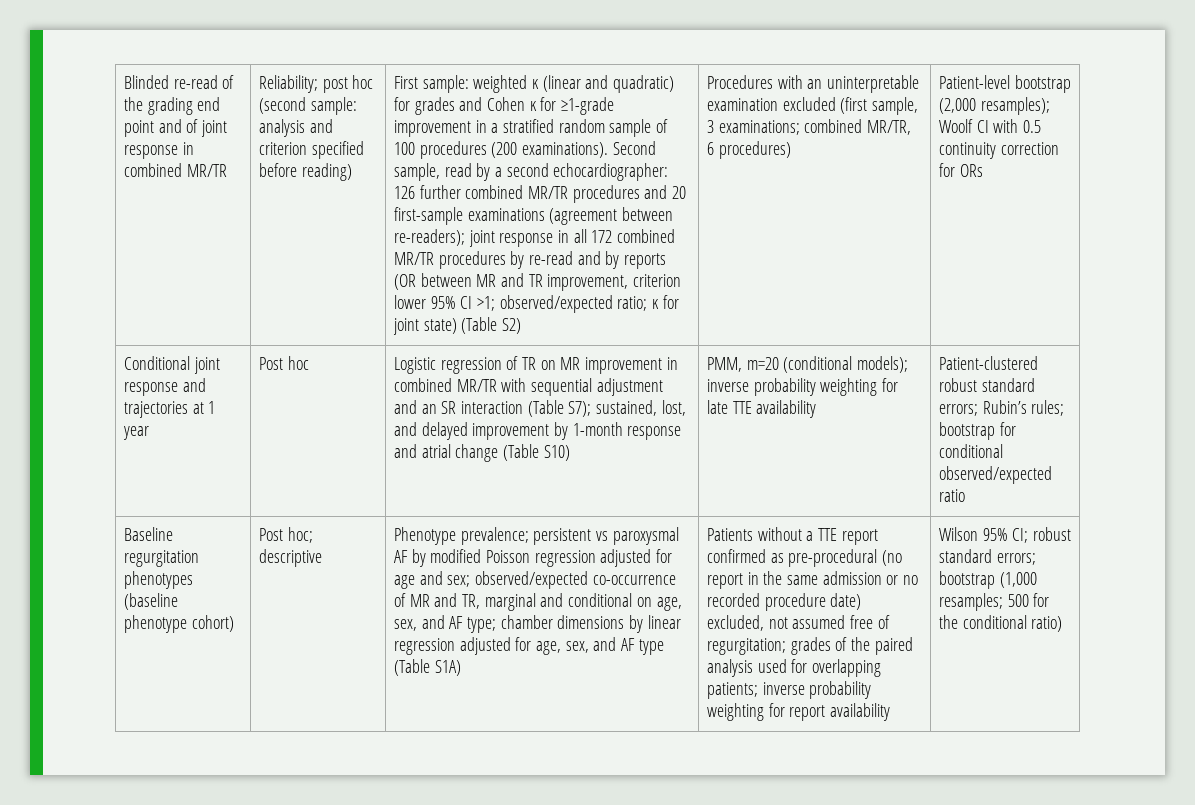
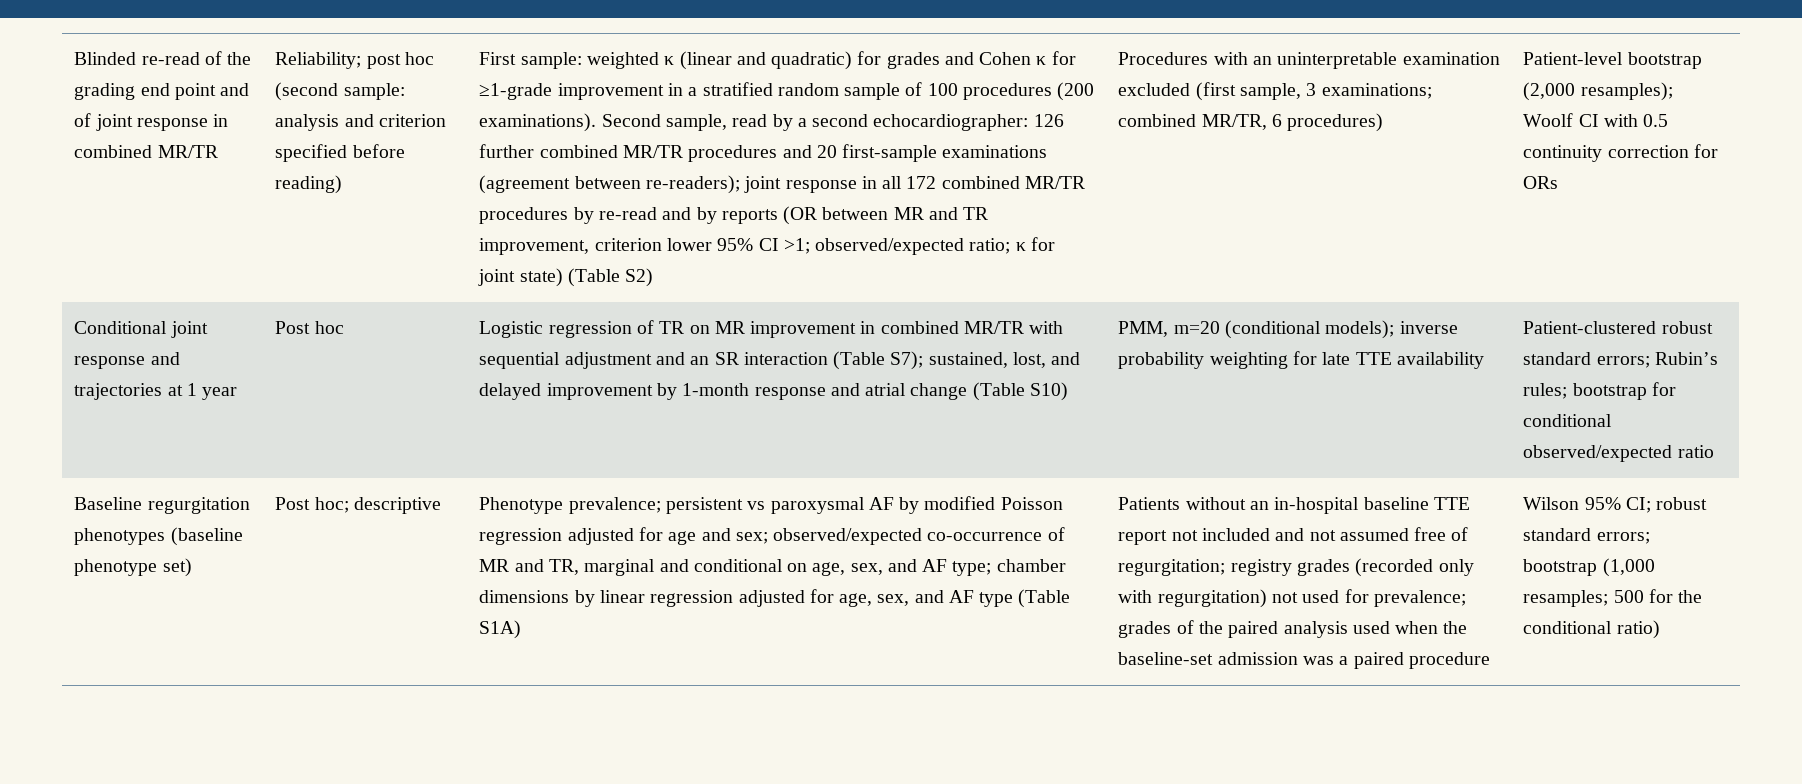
- Baseline regurgitation phenotypes (baseline phenotype cohort)
+ Baseline regurgitation phenotypes (baseline phenotype set)
- Patients without a TTE report confirmed as pre-procedural (no report in the same admission or no recorded procedure date) excluded, not assumed free of regurgitation; grades of the paired analysis used for overlapping patients; inverse probability weighting for report availability
+ Patients without an in-hospital baseline TTE report not included and not assumed free of regurgitation; registry grades (recorded only with regurgitation) not used for prevalence; grades of the paired analysis used when the baseline-set admission was a paired procedure

